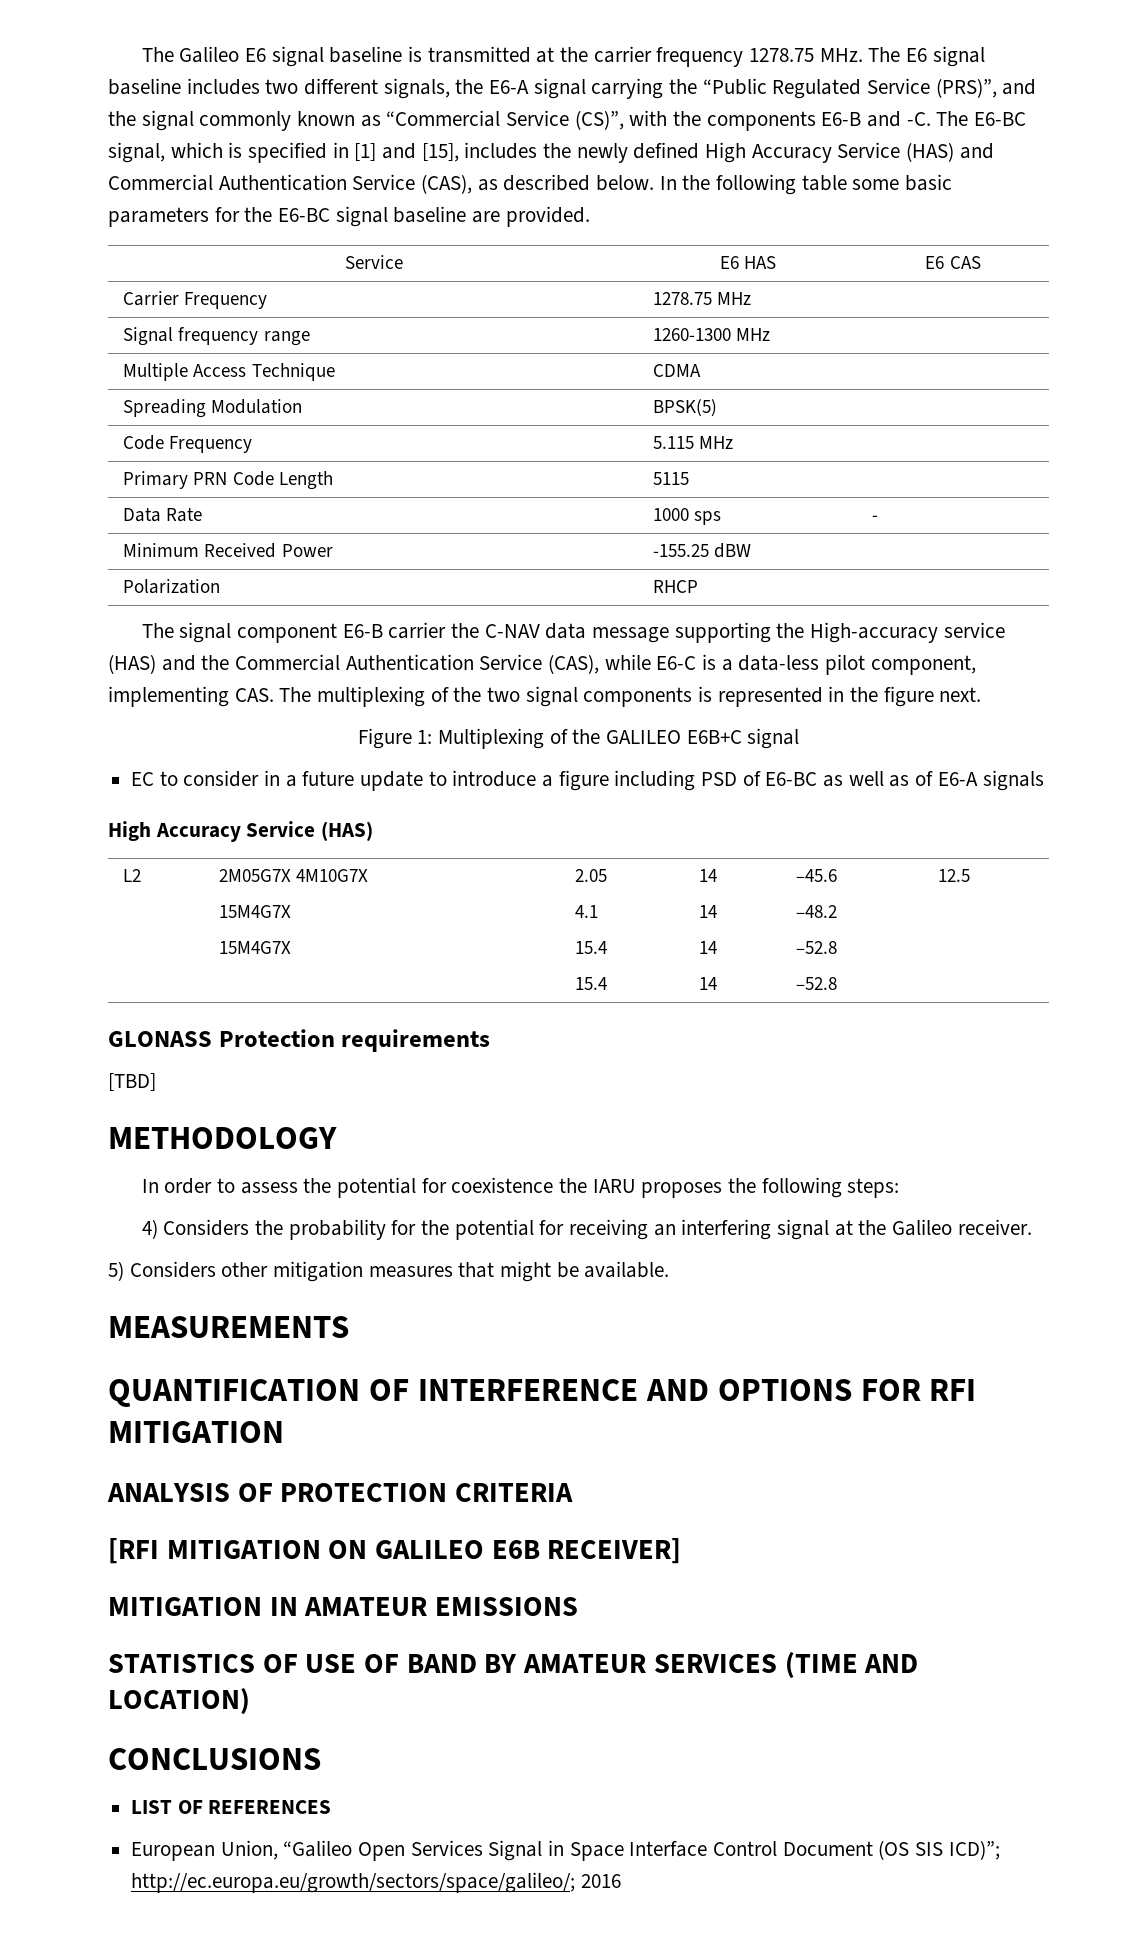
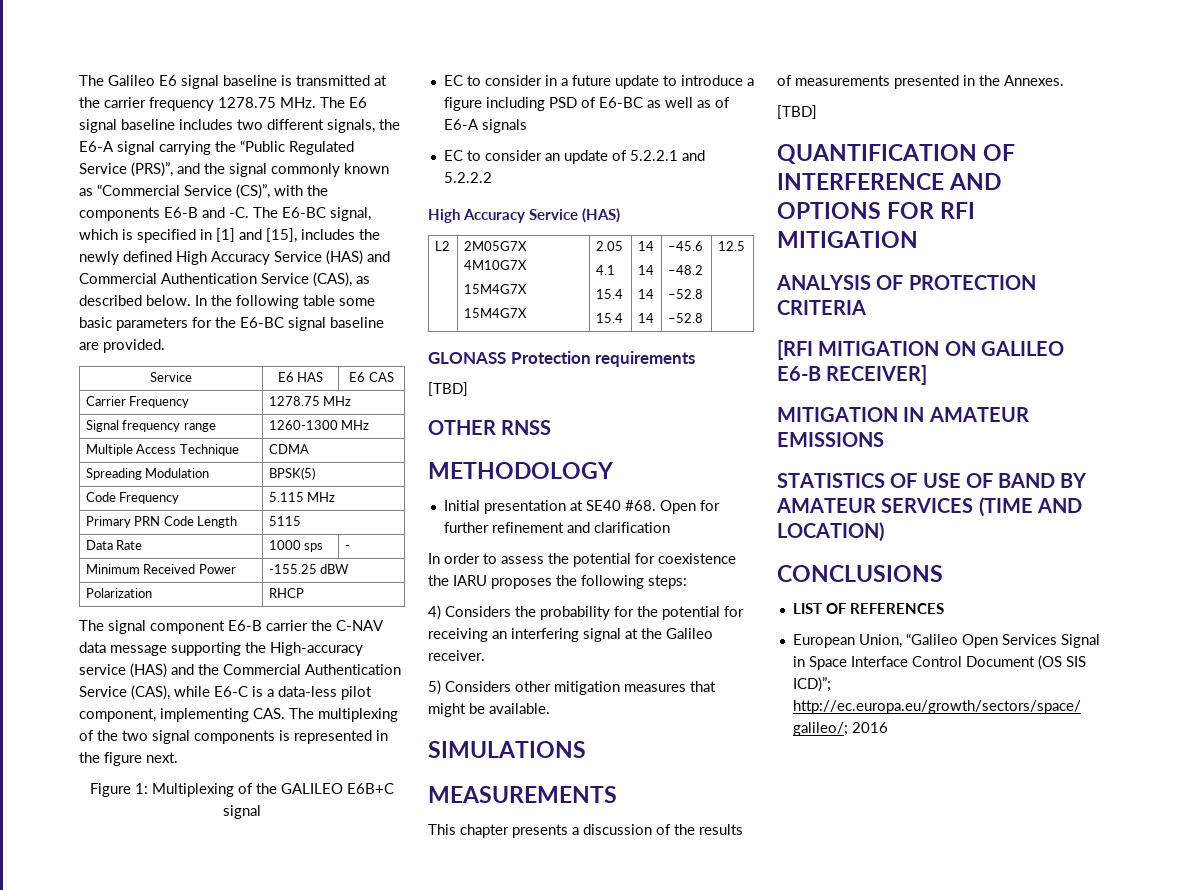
+ EC to consider an update of 5.2.2.1 and 5.2.2.2
+ OTHER RNSS
+ Initial presentation at SE40 #68. Open for further refinement and clarification
+ SIMULATIONS
+ This chapter presents a discussion of the results of measurements presented in the Annexes.
+ [TBD]
- [RFI MITIGATION ON GALILEO E6B RECEIVER]
+ [RFI MITIGATION ON GALILEO E6-B RECEIVER]

